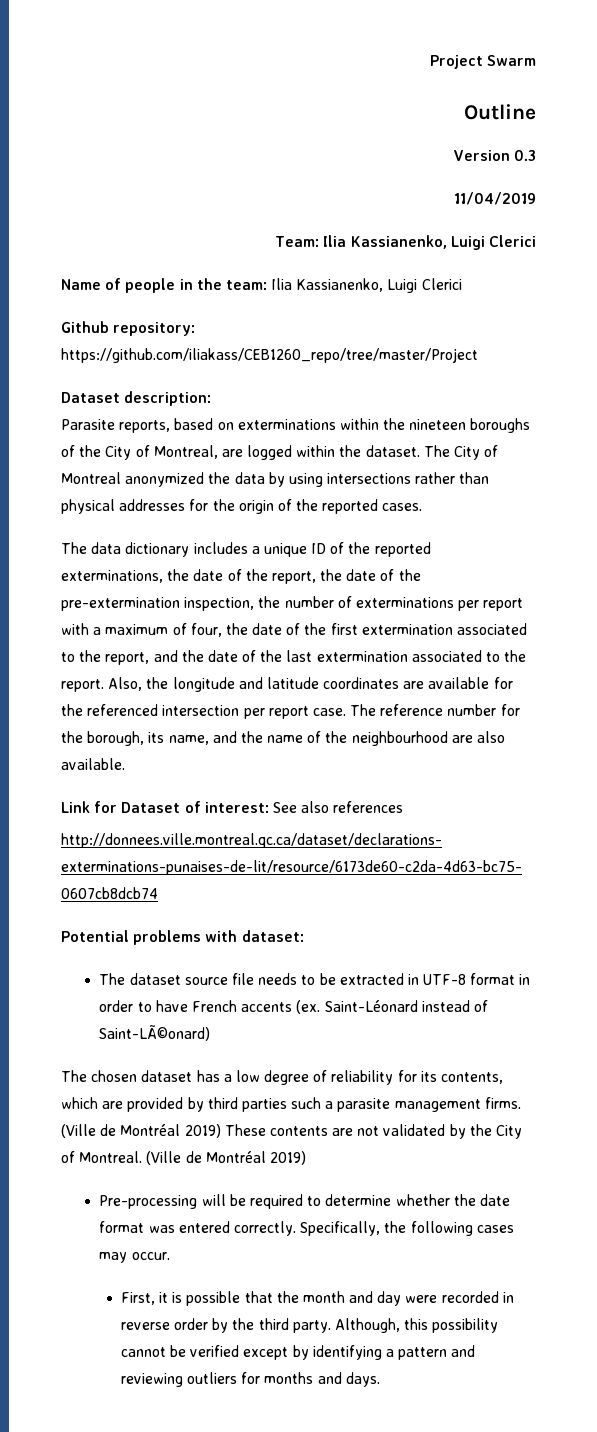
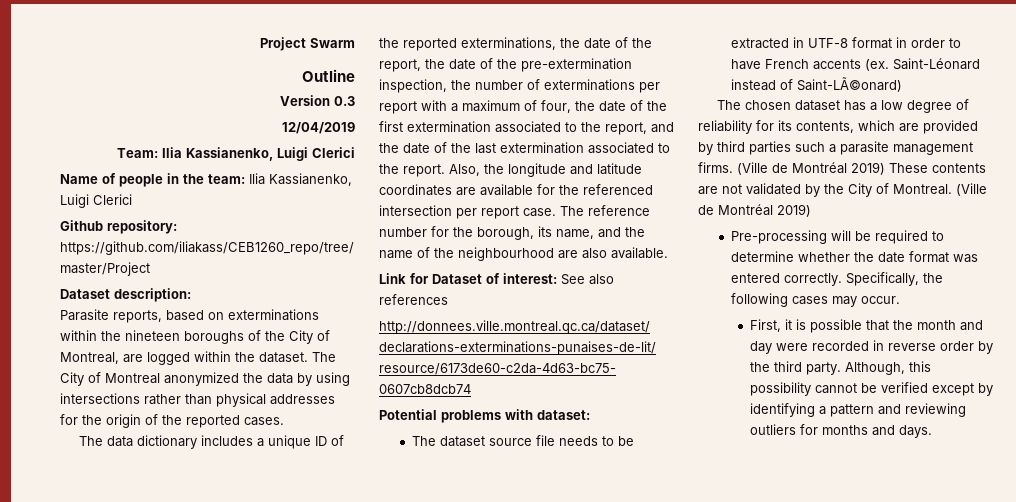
- 11/04/2019
+ 12/04/2019

